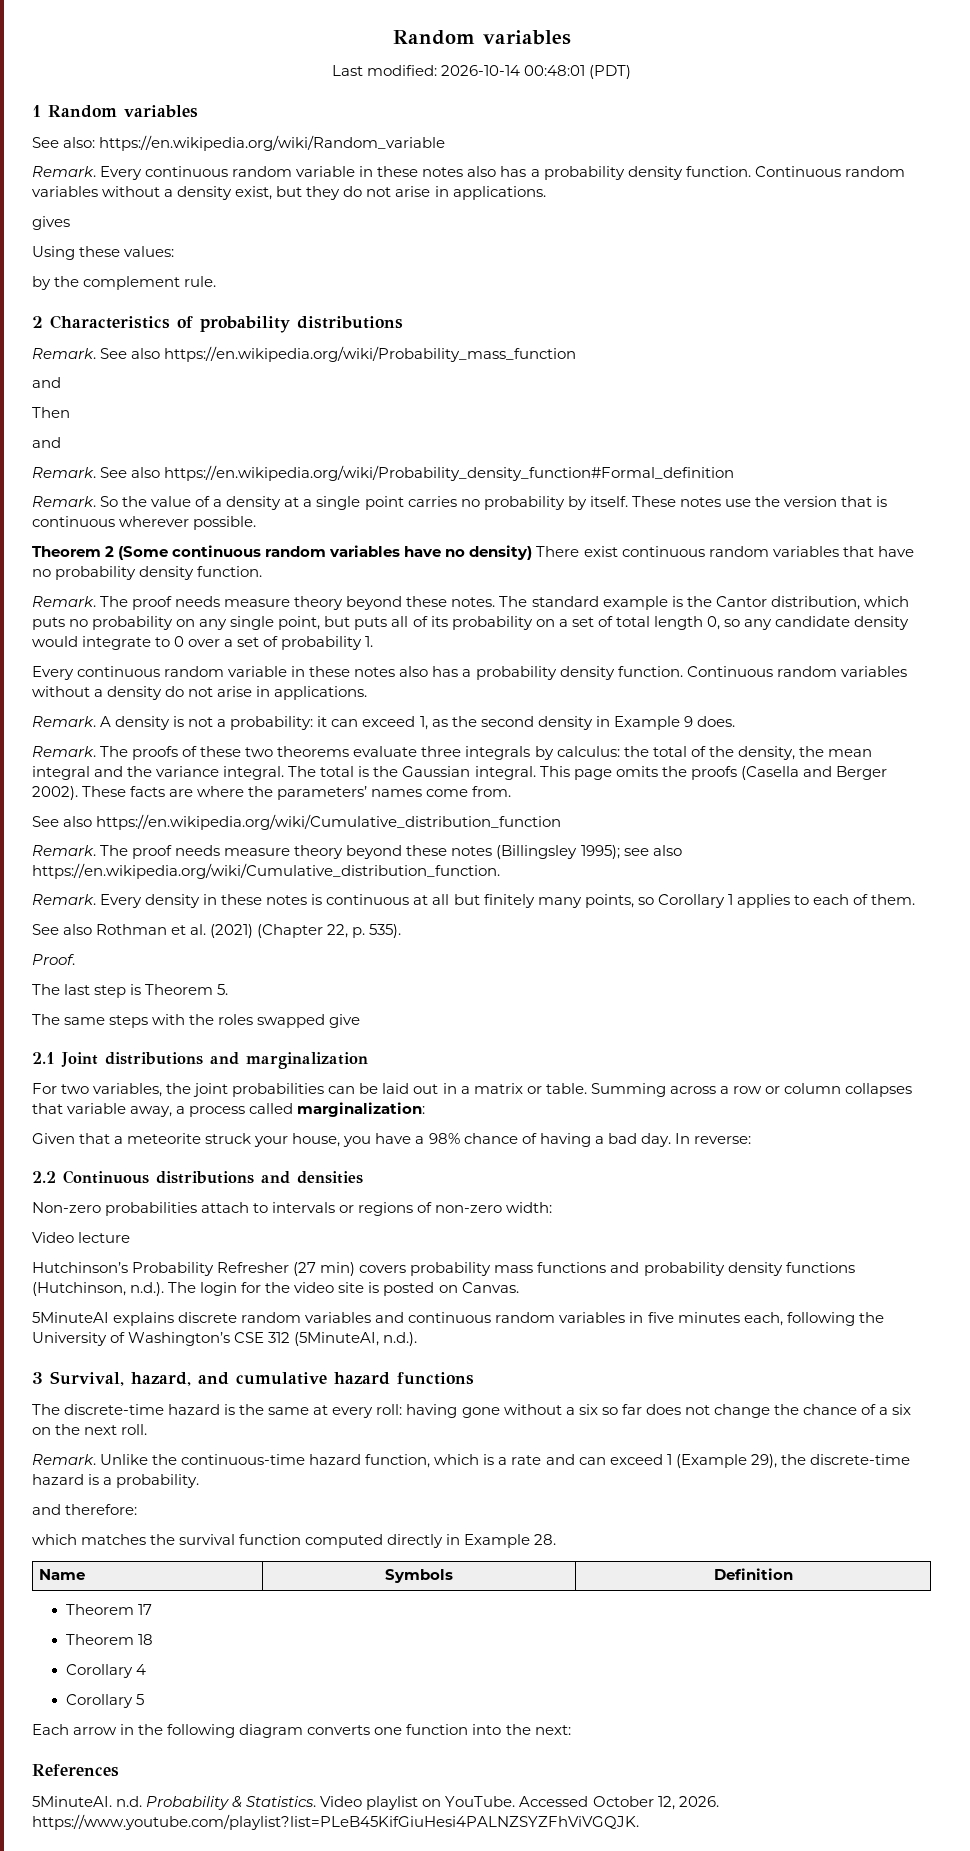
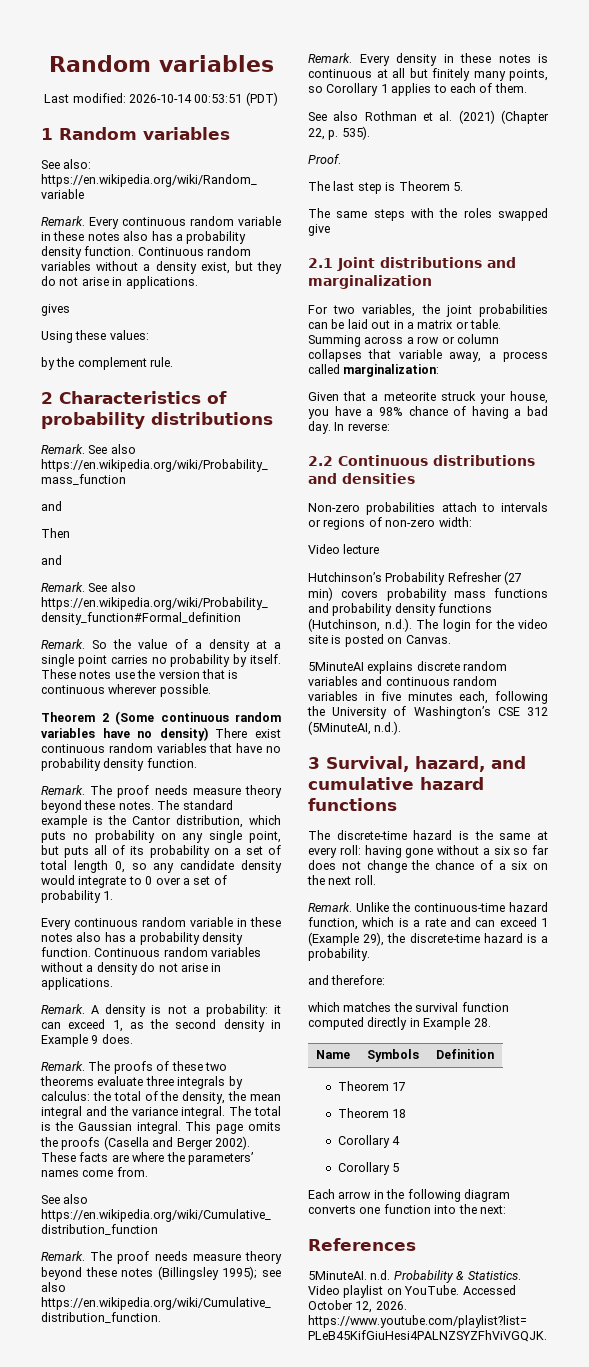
- Last modified: 2026-10-14 00:48:01 (PDT)
+ Last modified: 2026-10-14 00:53:51 (PDT)

